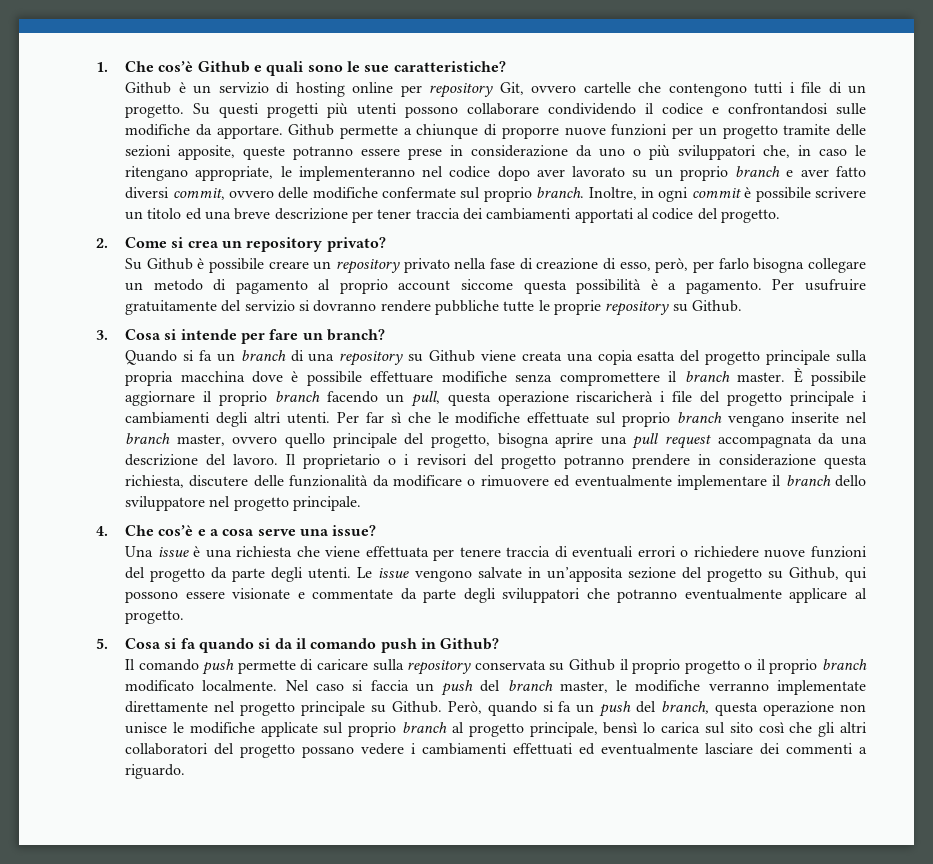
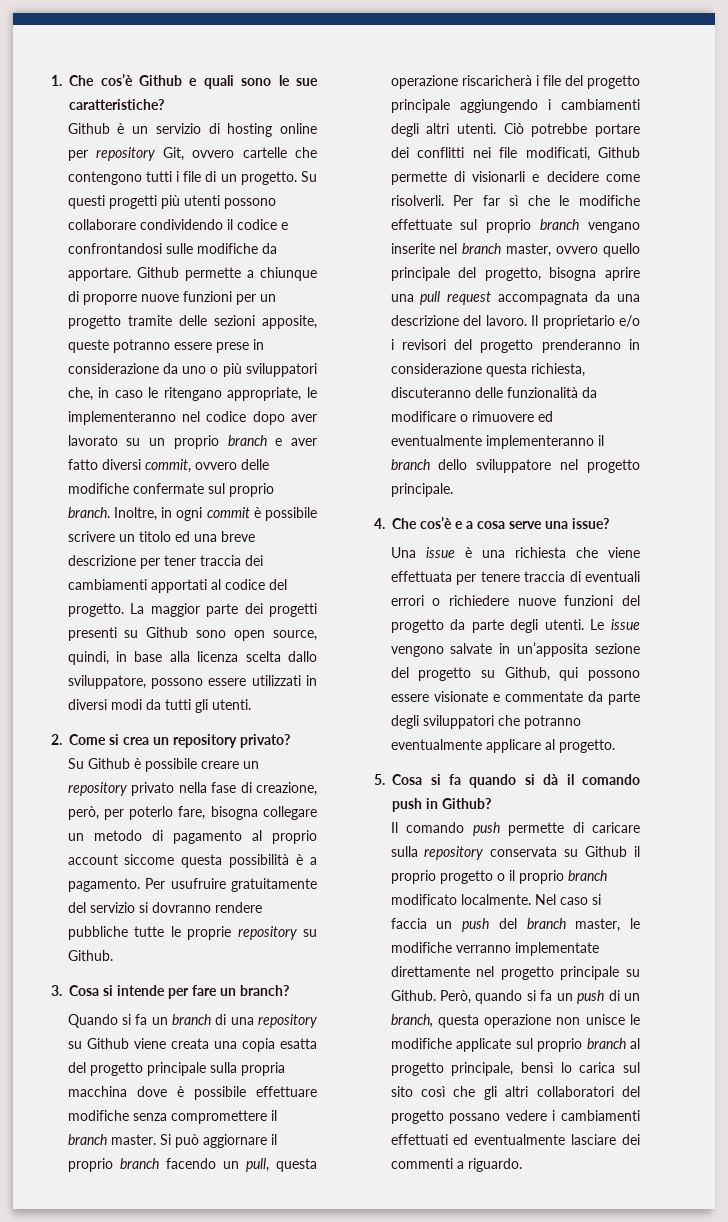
+ La maggior parte dei progetti presenti su Github sono open source, quindi, in base alla licenza scelta dallo sviluppatore, possono essere utilizzati in diversi modi da tutti gli utenti.
- Su Github è possibile creare un repository privato nella fase di creazione di esso, però, per farlo bisogna collegare un metodo di pagamento al proprio account siccome questa possibilità è a pagamento.
+ Su Github è possibile creare un repository privato nella fase di creazione, però, per poterlo fare, bisogna collegare un metodo di pagamento al proprio account siccome questa possibilità è a pagamento.
- È possibile aggiornare il proprio branch facendo un pull, questa operazione riscaricherà i file del progetto principale i cambiamenti degli altri utenti.
+ Si può aggiornare il proprio branch facendo un pull, questa operazione riscaricherà i file del progetto principale aggiungendo i cambiamenti degli altri utenti.
+ Ciò potrebbe portare dei conflitti nei file modificati, Github permette di visionarli e decidere come risolverli.
- Il proprietario o i revisori del progetto potranno prendere in considerazione questa richiesta, discutere delle funzionalità da modificare o rimuovere ed eventualmente implementare il branch dello sviluppatore nel progetto principale.
+ Il proprietario e/o i revisori del progetto prenderanno in considerazione questa richiesta, discuteranno delle funzionalità da modificare o rimuovere ed eventualmente implementeranno il branch dello sviluppatore nel progetto principale.
- 5. Cosa si fa quando si da il comando push in Github?
+ 5. Cosa si fa quando si dà il comando push in Github?
- Però, quando si fa un push del branch, questa operazione non unisce le modifiche applicate sul proprio branch al progetto principale, bensì lo carica sul sito così che gli altri collaboratori del progetto possano vedere i cambiamenti effettuati ed eventualmente lasciare dei commenti a riguardo.
+ Però, quando si fa un push di un branch, questa operazione non unisce le modifiche applicate sul proprio branch al progetto principale, bensì lo carica sul sito così che gli altri collaboratori del progetto possano vedere i cambiamenti effettuati ed eventualmente lasciare dei commenti a riguardo.

